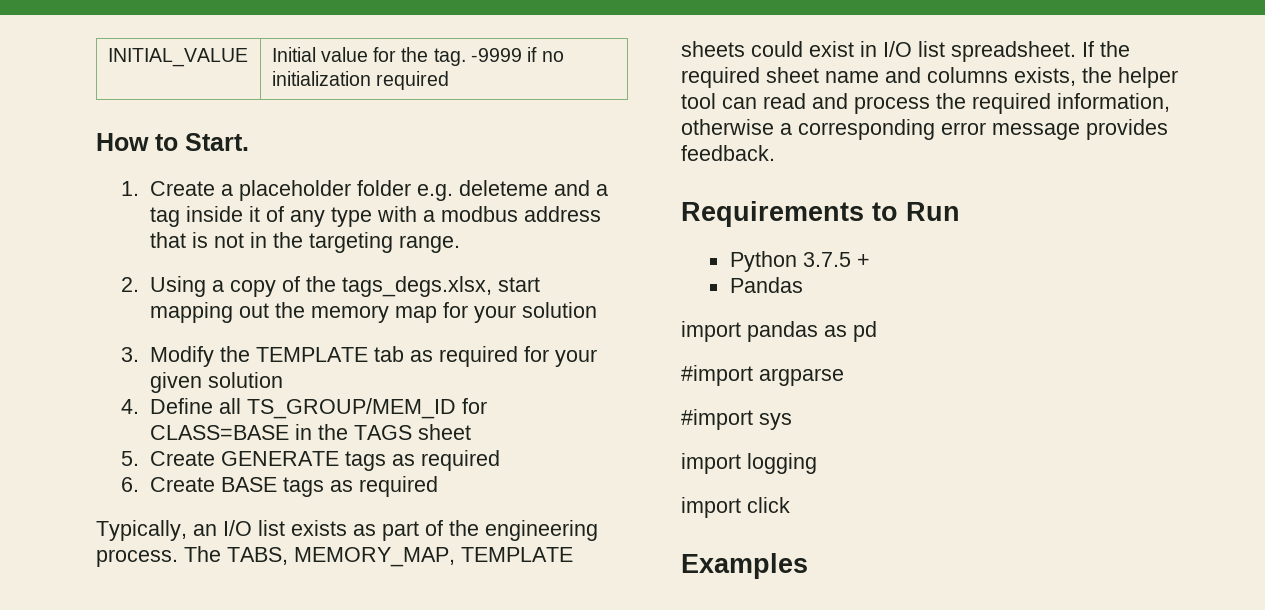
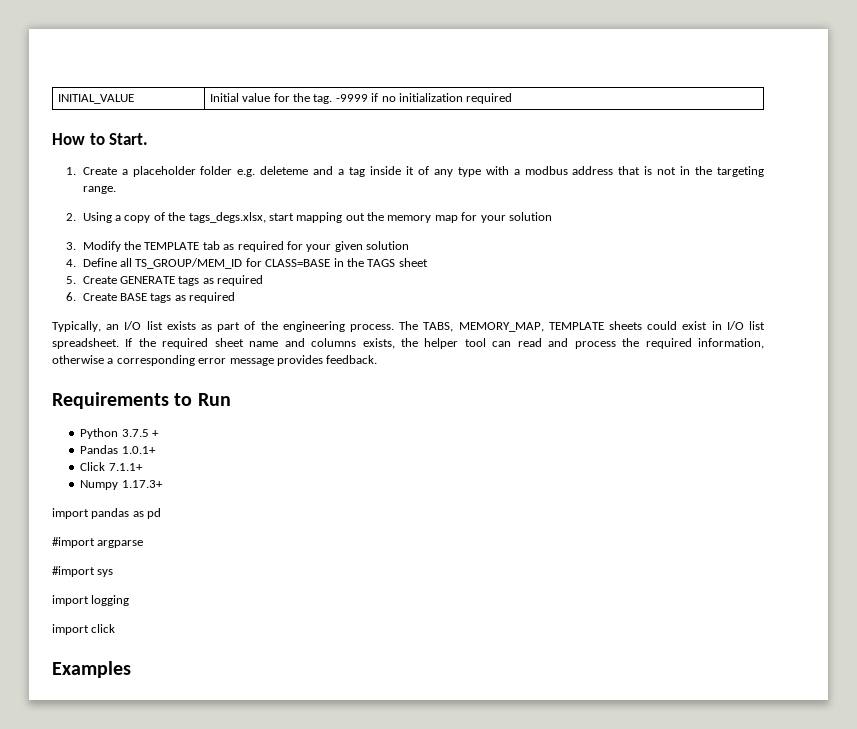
- Pandas
+ Pandas 1.0.1+
+ Click 7.1.1+
+ Numpy 1.17.3+

